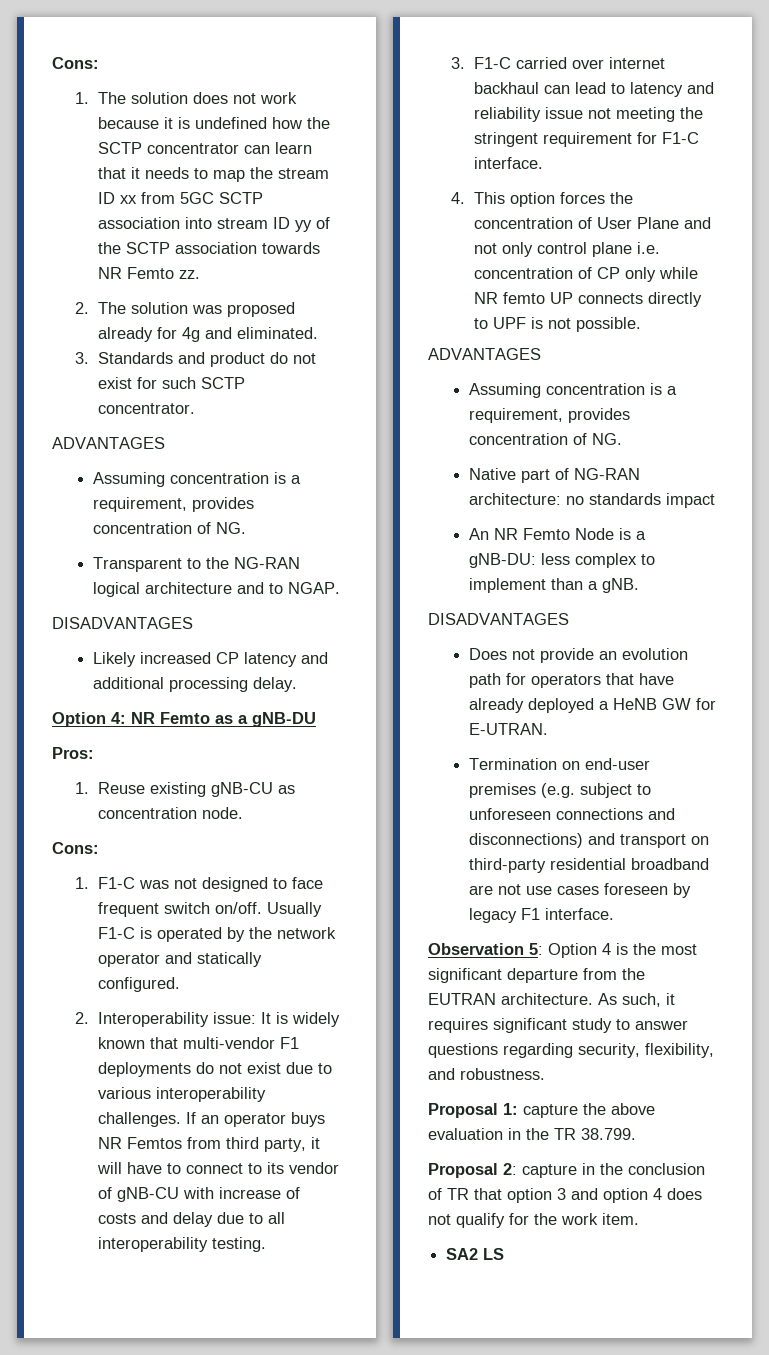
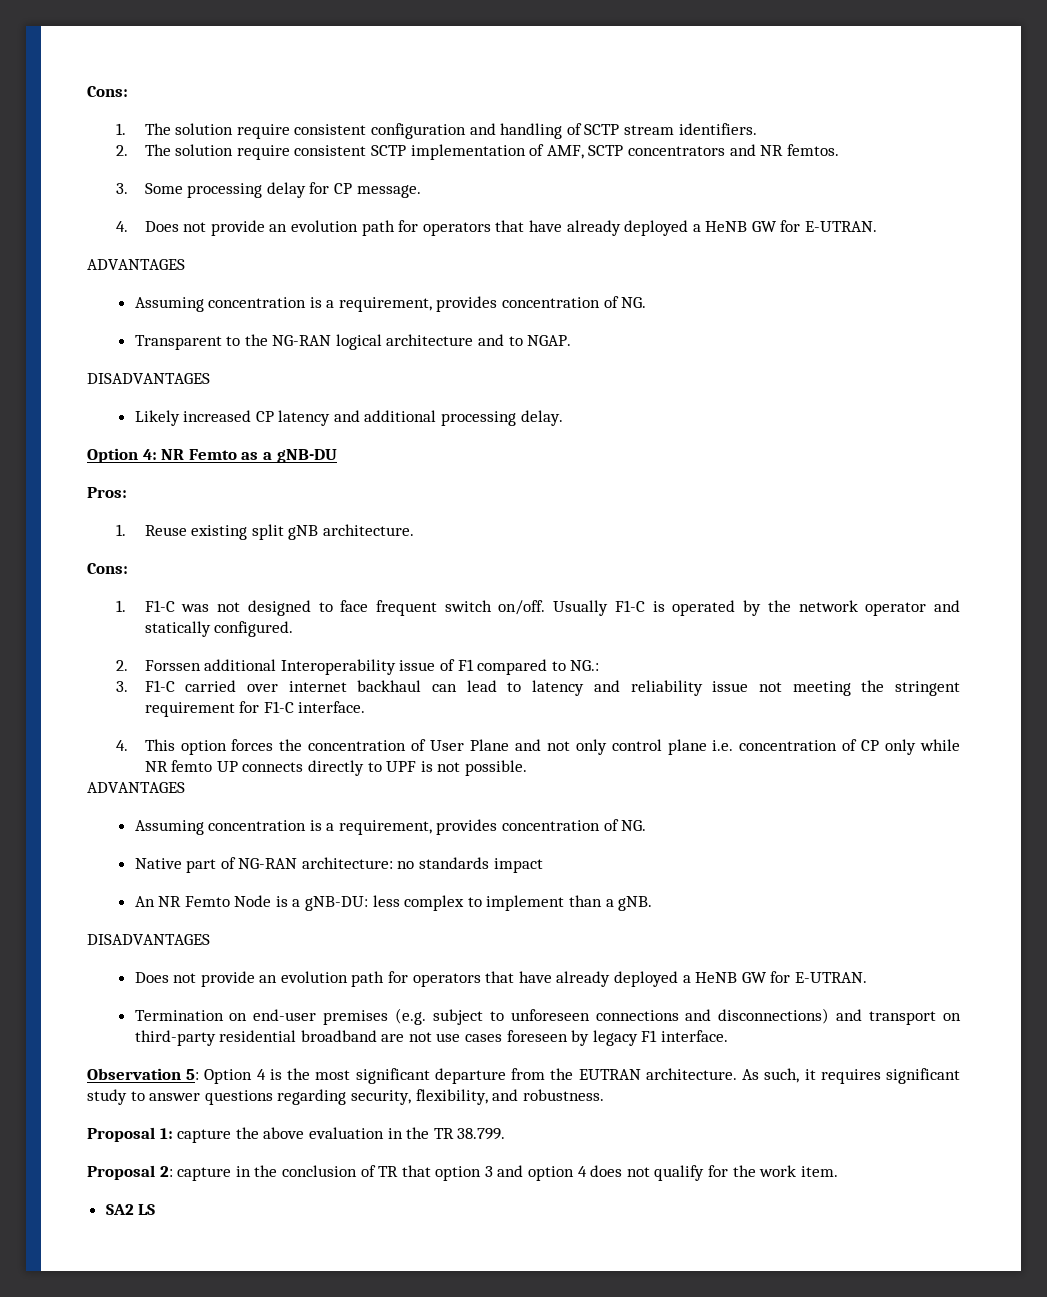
- 1. The solution does not work because it is undefined how the SCTP concentrator can learn that it needs to map the stream ID xx from 5GC SCTP association into stream ID yy of the SCTP association towards NR Femto zz.
- 2. The solution was proposed already for 4g and eliminated.
- 3. Standards and product do not exist for such SCTP concentrator.
+ 1. The solution require consistent configuration and handling of SCTP stream identifiers.
+ 2. The solution require consistent SCTP implementation of AMF, SCTP concentrators and NR femtos.
+ 3. Some processing delay for CP message.
+ 4. Does not provide an evolution path for operators that have already deployed a HeNB GW for E-UTRAN.
- 1. Reuse existing gNB-CU as concentration node.
+ 1. Reuse existing split gNB architecture.
- 2. Interoperability issue: It is widely known that multi-vendor F1 deployments do not exist due to various interoperability challenges. If an operator buys NR Femtos from third party, it will have to connect to its vendor of gNB-CU with increase of costs and delay due to all interoperability testing.
+ 2. Forssen additional Interoperability issue of F1 compared to NG.:

